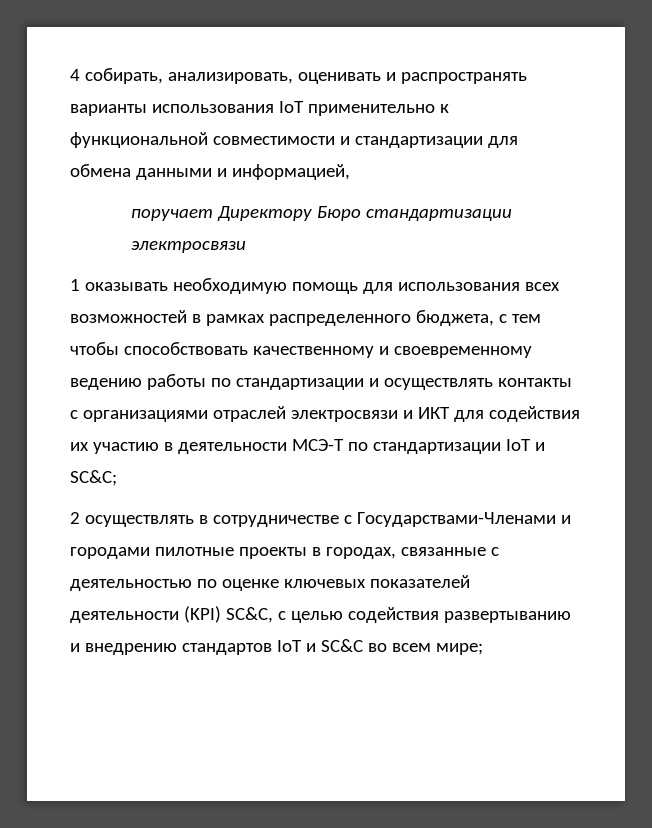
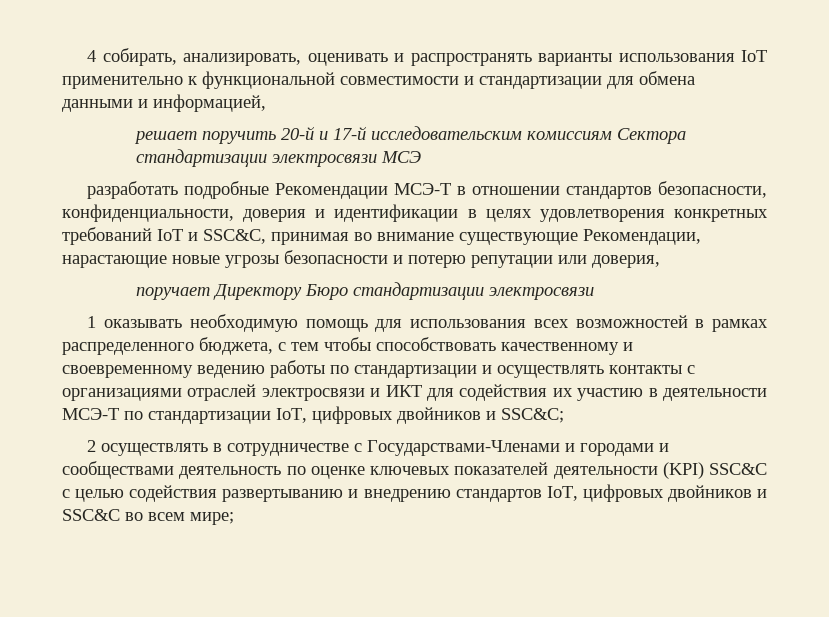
+ решает поручить 20-й и 17-й исследовательским комиссиям Сектора стандартизации электросвязи МСЭ
+ разработать подробные Рекомендации МСЭ-T в отношении стандартов безопасности, конфиденциальности, доверия и идентификации в целях удовлетворения конкретных требований IoT и SSC&C, принимая во внимание существующие Рекомендации, нарастающие новые угрозы безопасности и потерю репутации или доверия,
- 1 оказывать необходимую помощь для использования всех возможностей в рамках распределенного бюджета, с тем чтобы способствовать качественному и своевременному ведению работы по стандартизации и осуществлять контакты с организациями отраслей электросвязи и ИКТ для содействия их участию в деятельности МСЭ-Т по стандартизации IoT и SC&C;
+ 1 оказывать необходимую помощь для использования всех возможностей в рамках распределенного бюджета, с тем чтобы способствовать качественному и своевременному ведению работы по стандартизации и осуществлять контакты с организациями отраслей электросвязи и ИКТ для содействия их участию в деятельности МСЭ-Т по стандартизации IoT, цифровых двойников и SSC&C;
- 2 осуществлять в сотрудничестве с Государствами-Членами и городами пилотные проекты в городах, связанные с деятельностью по оценке ключевых показателей деятельности (KPI) SC&C, с целью содействия развертыванию и внедрению стандартов IoT и SC&C во всем мире;
+ 2 осуществлять в сотрудничестве с Государствами-Членами и городами и сообществами деятельность по оценке ключевых показателей деятельности (KPI) SSC&C с целью содействия развертыванию и внедрению стандартов IoT, цифровых двойников и SSC&C во всем мире;

